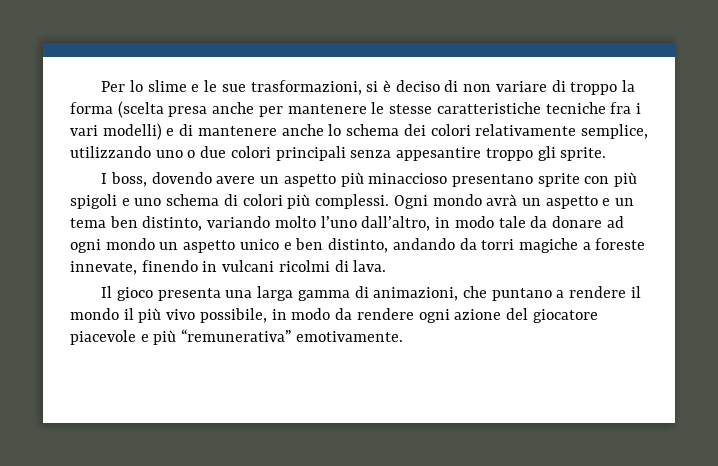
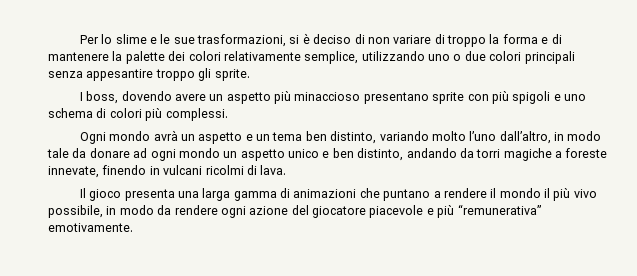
- Per lo slime e le sue trasformazioni, si è deciso di non variare di troppo la forma (scelta presa anche per mantenere le stesse caratteristiche tecniche fra i vari modelli) e di mantenere anche lo schema dei colori relativamente semplice, utilizzando uno o due colori principali senza appesantire troppo gli sprite.
+ Per lo slime e le sue trasformazioni, si è deciso di non variare di troppo la forma e di mantenere la palette dei colori relativamente semplice, utilizzando uno o due colori principali senza appesantire troppo gli sprite.
- I boss, dovendo avere un aspetto più minaccioso presentano sprite con più spigoli e uno schema di colori più complessi. Ogni mondo avrà un aspetto e un tema ben distinto, variando molto l’uno dall’altro, in modo tale da donare ad ogni mondo un aspetto unico e ben distinto, andando da torri magiche a foreste innevate, finendo in vulcani ricolmi di lava.
+ I boss, dovendo avere un aspetto più minaccioso presentano sprite con più spigoli e uno schema di colori più complessi.
+ Ogni mondo avrà un aspetto e un tema ben distinto, variando molto l’uno dall’altro, in modo tale da donare ad ogni mondo un aspetto unico e ben distinto, andando da torri magiche a foreste innevate, finendo in vulcani ricolmi di lava.
- Il gioco presenta una larga gamma di animazioni, che puntano a rendere il mondo il più vivo possibile, in modo da rendere ogni azione del giocatore piacevole e più “remunerativa” emotivamente.
+ Il gioco presenta una larga gamma di animazioni che puntano a rendere il mondo il più vivo possibile, in modo da rendere ogni azione del giocatore piacevole e più “remunerativa” emotivamente.

